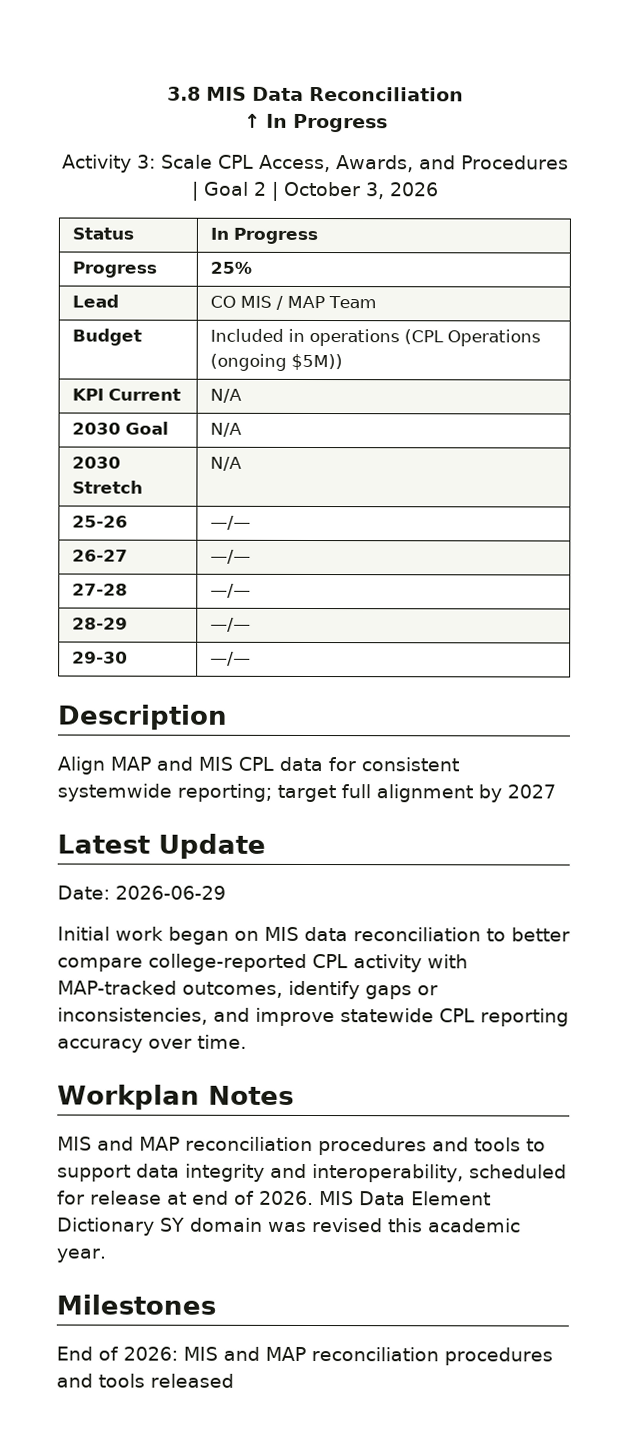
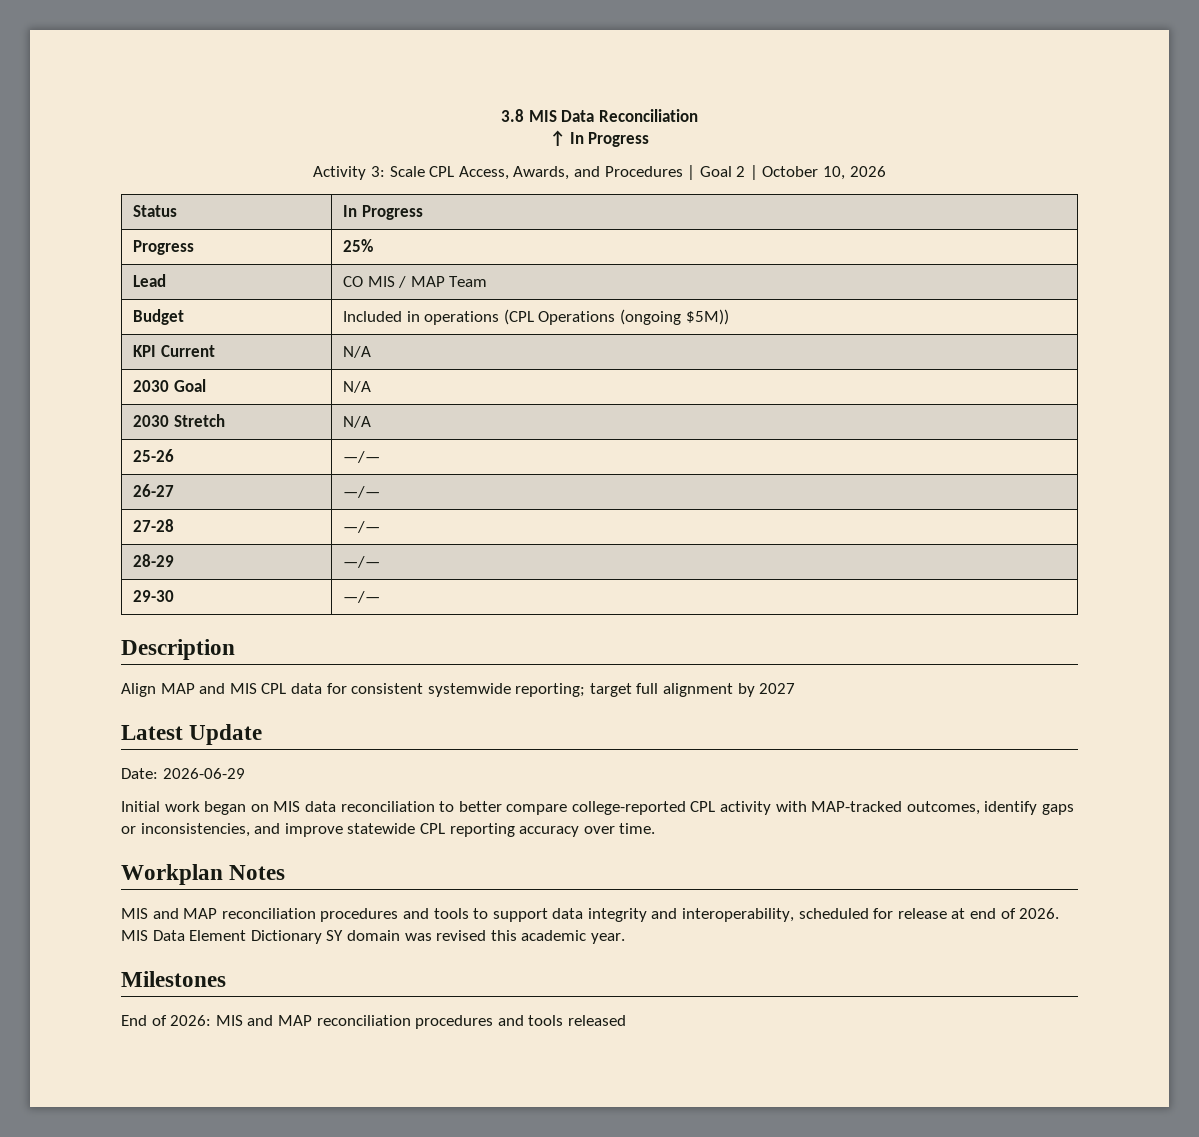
- Activity 3: Scale CPL Access, Awards, and Procedures | Goal 2 | October 3, 2026
+ Activity 3: Scale CPL Access, Awards, and Procedures | Goal 2 | October 10, 2026

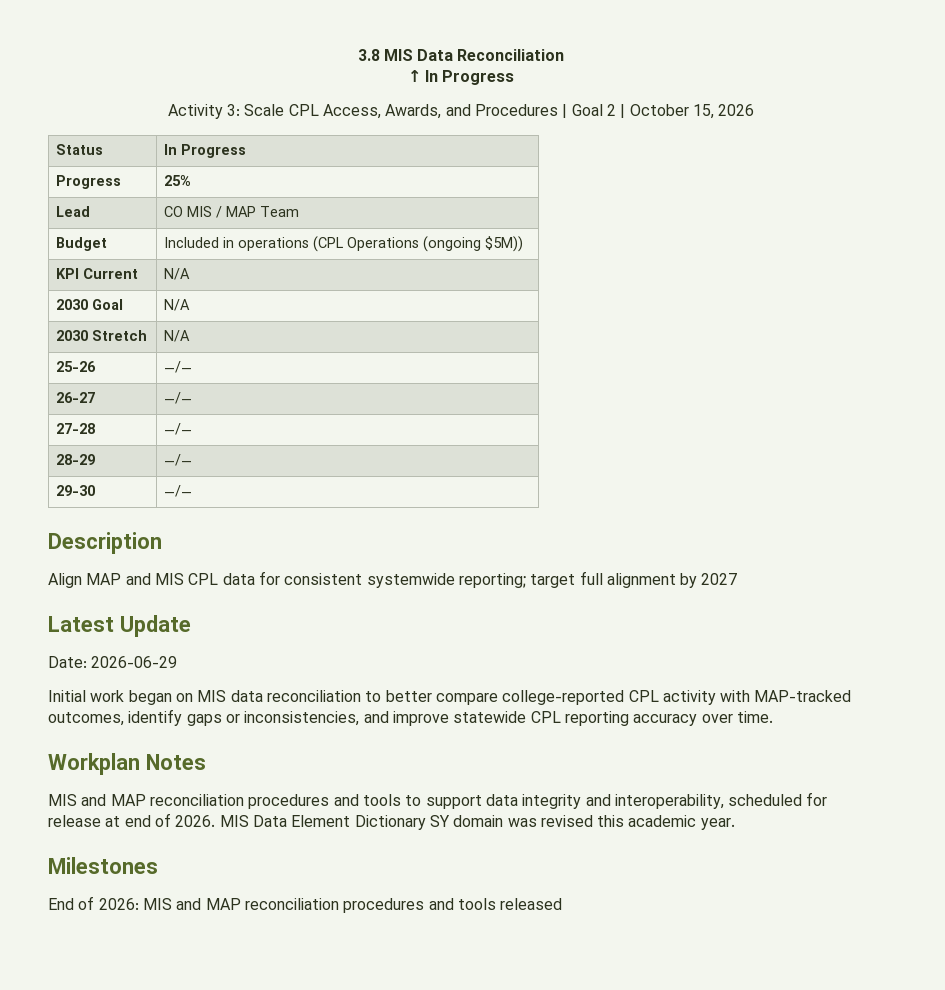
- Activity 3: Scale CPL Access, Awards, and Procedures | Goal 2 | October 10, 2026
+ Activity 3: Scale CPL Access, Awards, and Procedures | Goal 2 | October 15, 2026

